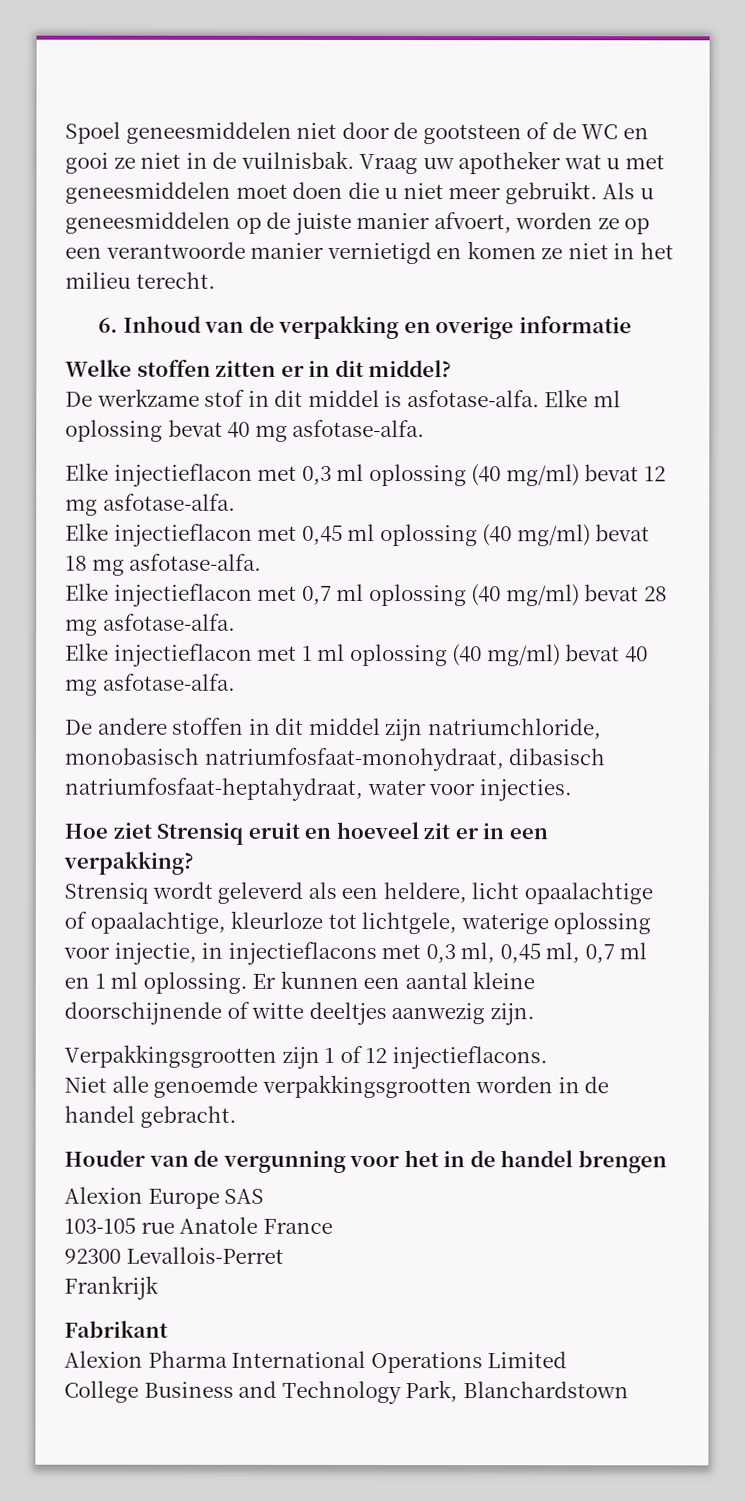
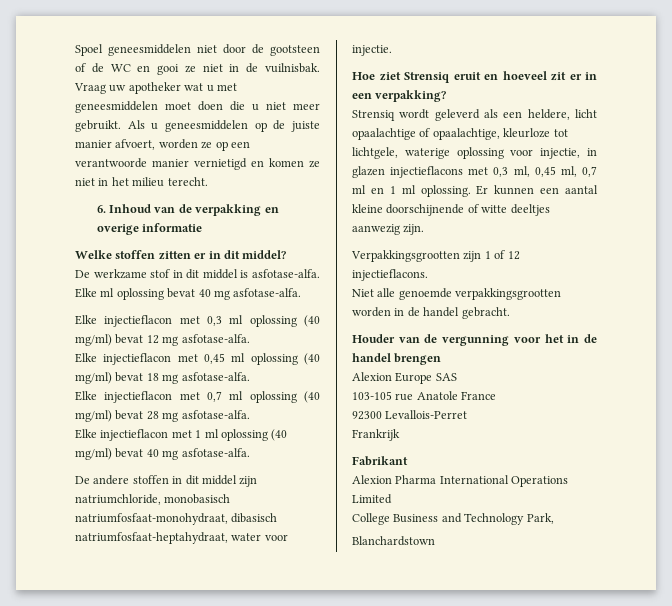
- De andere stoffen in dit middel zijn natriumchloride, monobasisch natriumfosfaat-monohydraat, dibasisch natriumfosfaat-heptahydraat, water voor injecties.
+ De andere stoffen in dit middel zijn natriumchloride, monobasisch natriumfosfaat-monohydraat, dibasisch natriumfosfaat-heptahydraat, water voor injectie.
- Strensiq wordt geleverd als een heldere, licht opaalachtige of opaalachtige, kleurloze tot lichtgele, waterige oplossing voor injectie, in injectieflacons met 0,3 ml, 0,45 ml, 0,7 ml en 1 ml oplossing.
+ Strensiq wordt geleverd als een heldere, licht opaalachtige of opaalachtige, kleurloze tot lichtgele, waterige oplossing voor injectie, in glazen injectieflacons met 0,3 ml, 0,45 ml, 0,7 ml en 1 ml oplossing.
- College Business and Technology Park, Blanchardstown
+ College Business and Technology Park,
+ Blanchardstown

